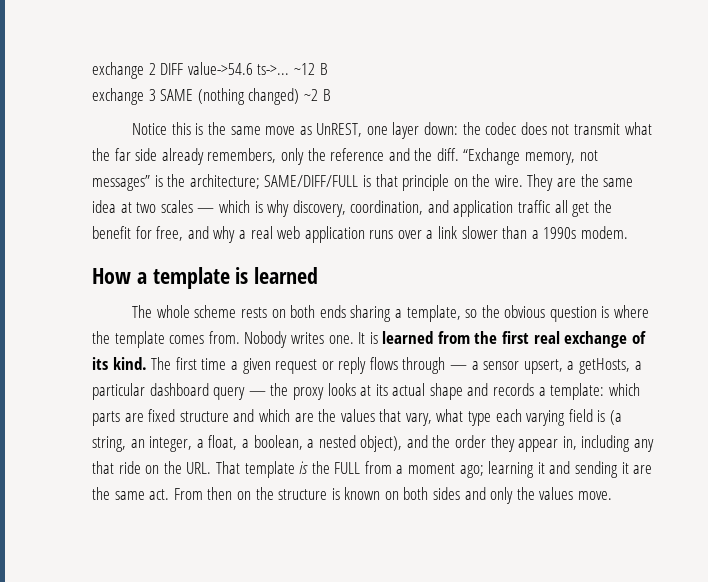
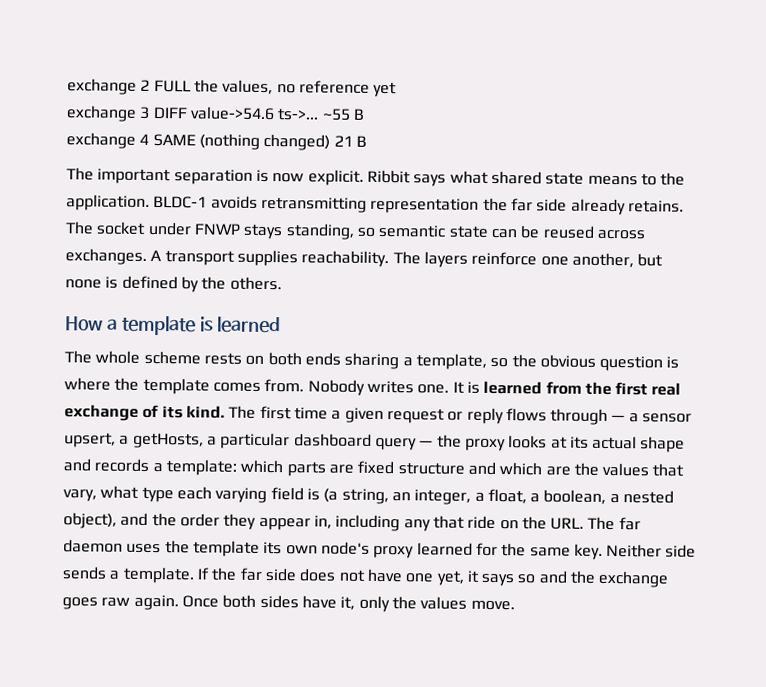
- exchange 2 DIFF value->54.6 ts->...
+ exchange 2 FULL the values, no reference yet
+ exchange 3 DIFF value->54.6 ts->...
- ~12 B
+ ~55 B
- exchange 3 SAME (nothing changed) ~2 B
- Notice this is the same move as UnREST, one layer down: the codec does not transmit what the far side already remembers, only the reference and the diff. “Exchange memory, not messages” is the architecture; SAME/DIFF/FULL is that principle on the wire. They are the same idea at two scales — which is why discovery, coordination, and application traffic all get the benefit for free, and why a real web application runs over a link slower than a 1990s modem.
+ exchange 4 SAME (nothing changed) 21 B
+ The important separation is now explicit. Ribbit says what shared state means to the application. BLDC-1 avoids retransmitting representation the far side already retains. The socket under FNWP stays standing, so semantic state can be reused across exchanges. A transport supplies reachability. The layers reinforce one another, but none is defined by the others.
- which parts are fixed structure and which are the values that vary, what type each varying field is (a string, an integer, a float, a boolean, a nested object), and the order they appear in, including any that ride on the URL. That template is the FULL from a moment ago; learning it and sending it are the same act. From then on the structure is known on both sides and only the values move.
+ which parts are fixed structure and which are the values that vary, what type each varying field is (a string, an integer, a float, a boolean, a nested object), and the order they appear in, including any that ride on the URL. The far daemon uses the template its own node's proxy learned for the same key. Neither side sends a template. If the far side does not have one yet, it says so and the exchange goes raw again. Once both sides have it, only the values move.

